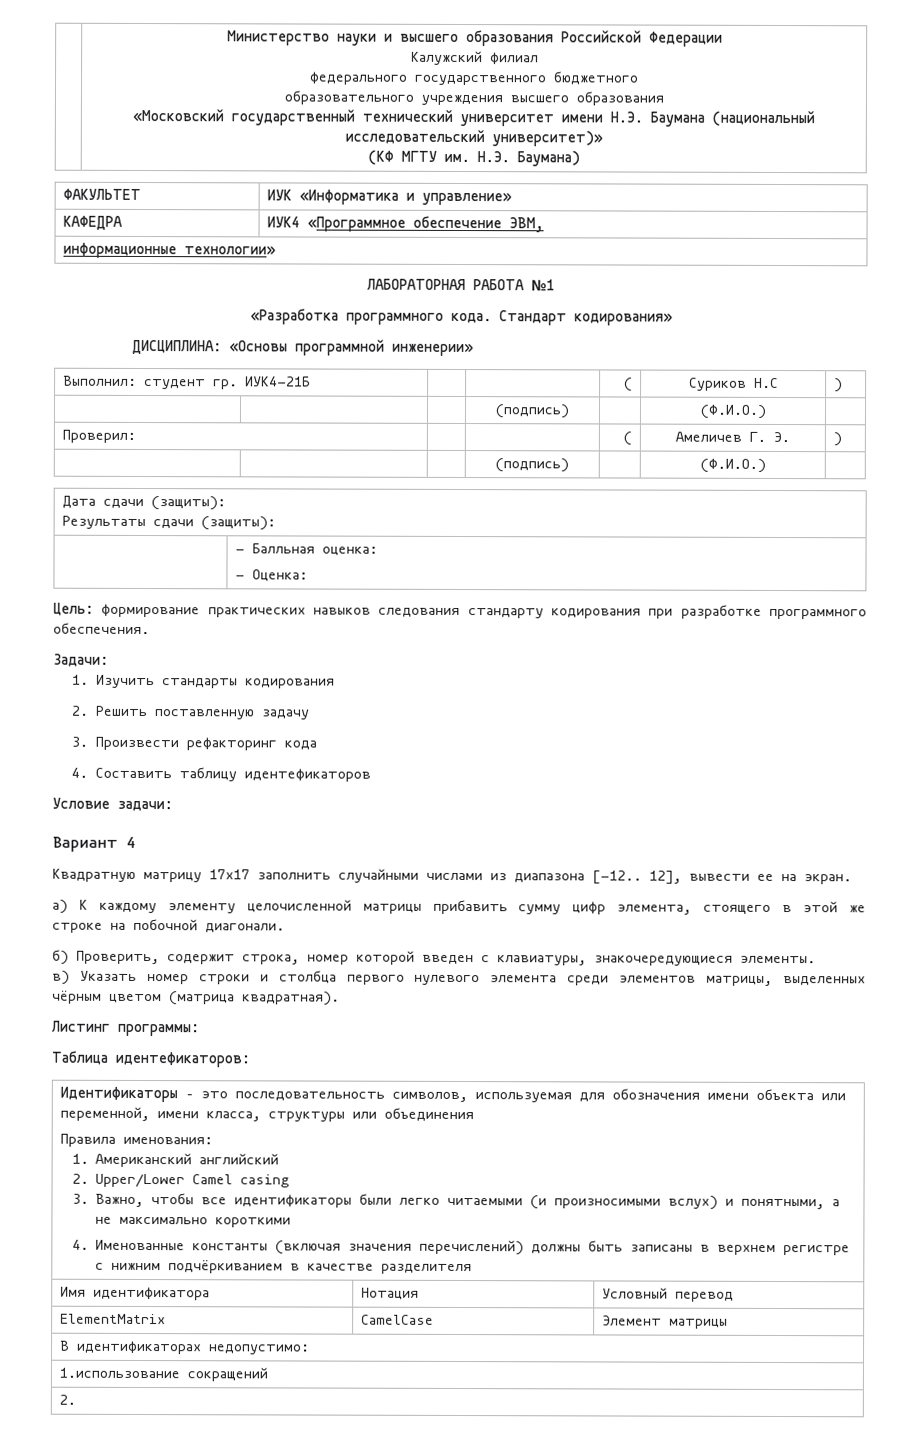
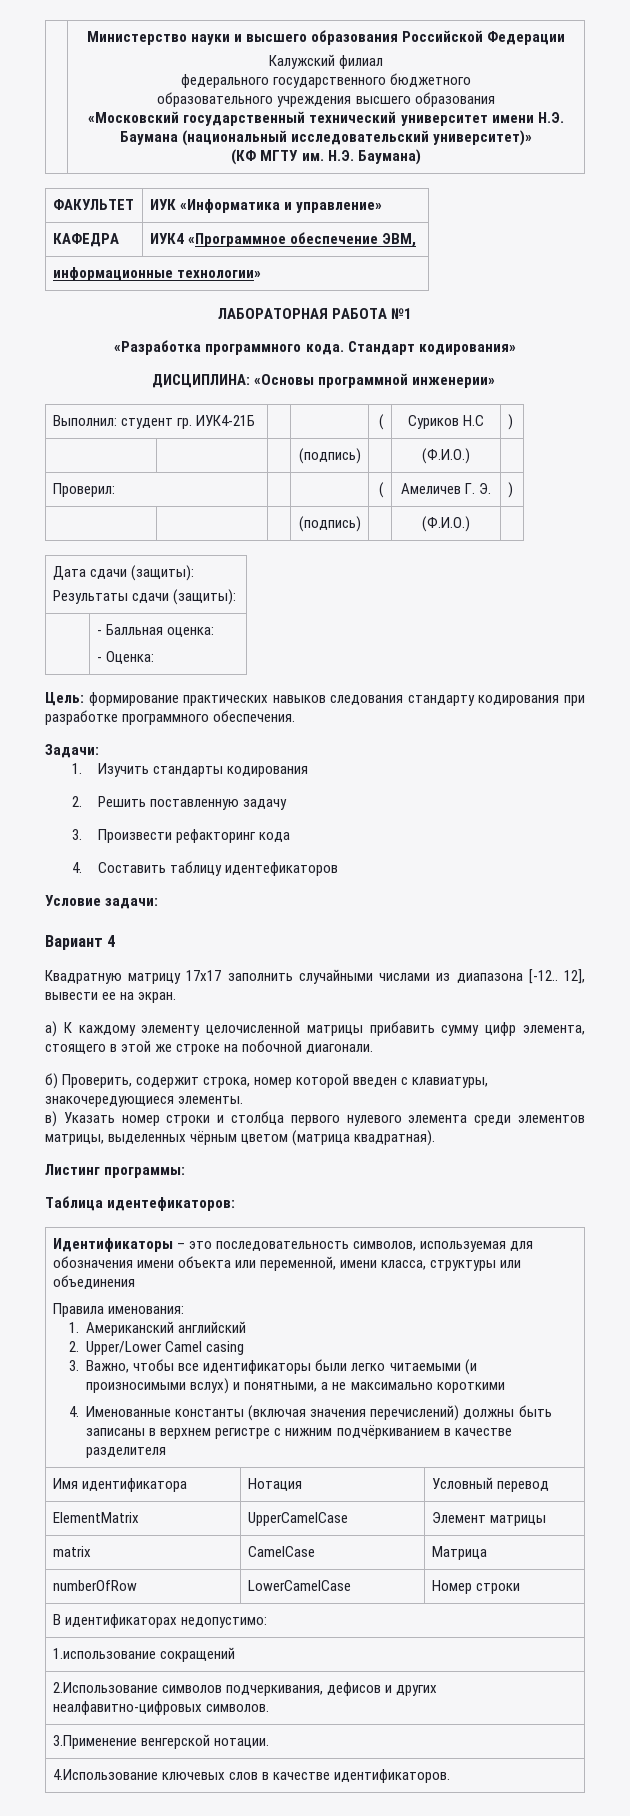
- ElementMatrix | CamelCase | Элемент матрицы
+ ElementMatrix | UpperCamelCase | Элемент матрицы
+ matrix | CamelCase | Матрица
+ numberOfRow | LowerCamelCase | Номер строки
  1.использование сокращений
- 2.
+ 2.Использование символов подчеркивания, дефисов и других неалфавитно-цифровых символов.
+ 3.Применение венгерской нотации.
+ 4.Использование ключевых слов в качестве идентификаторов.

